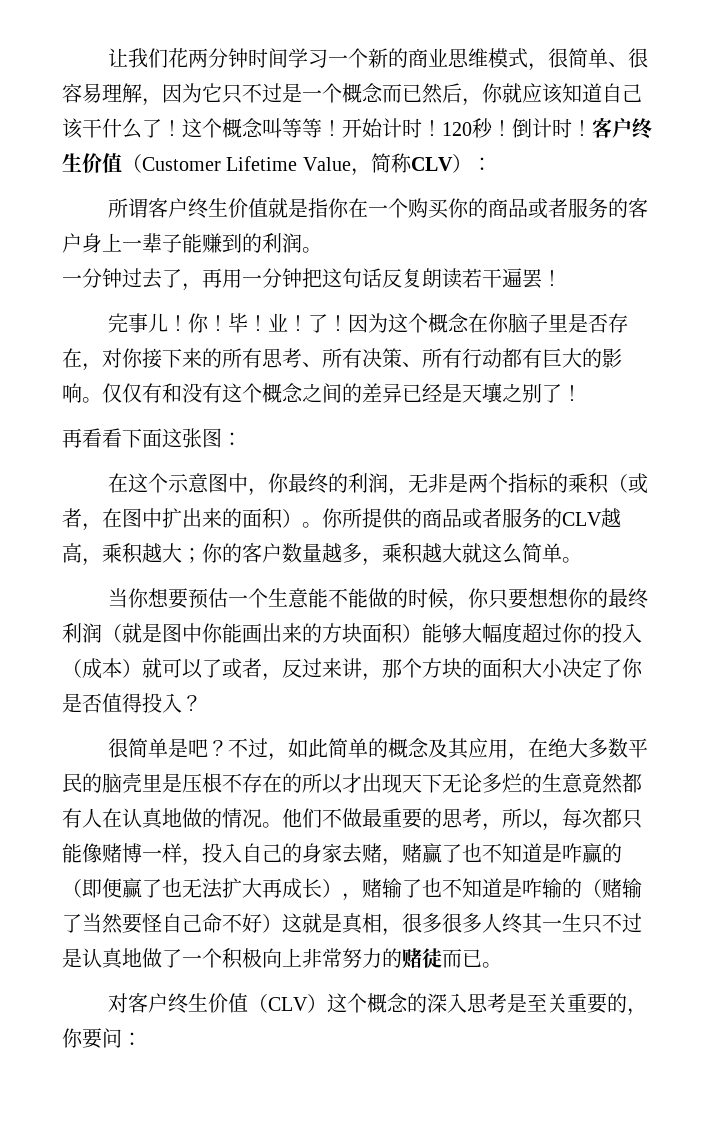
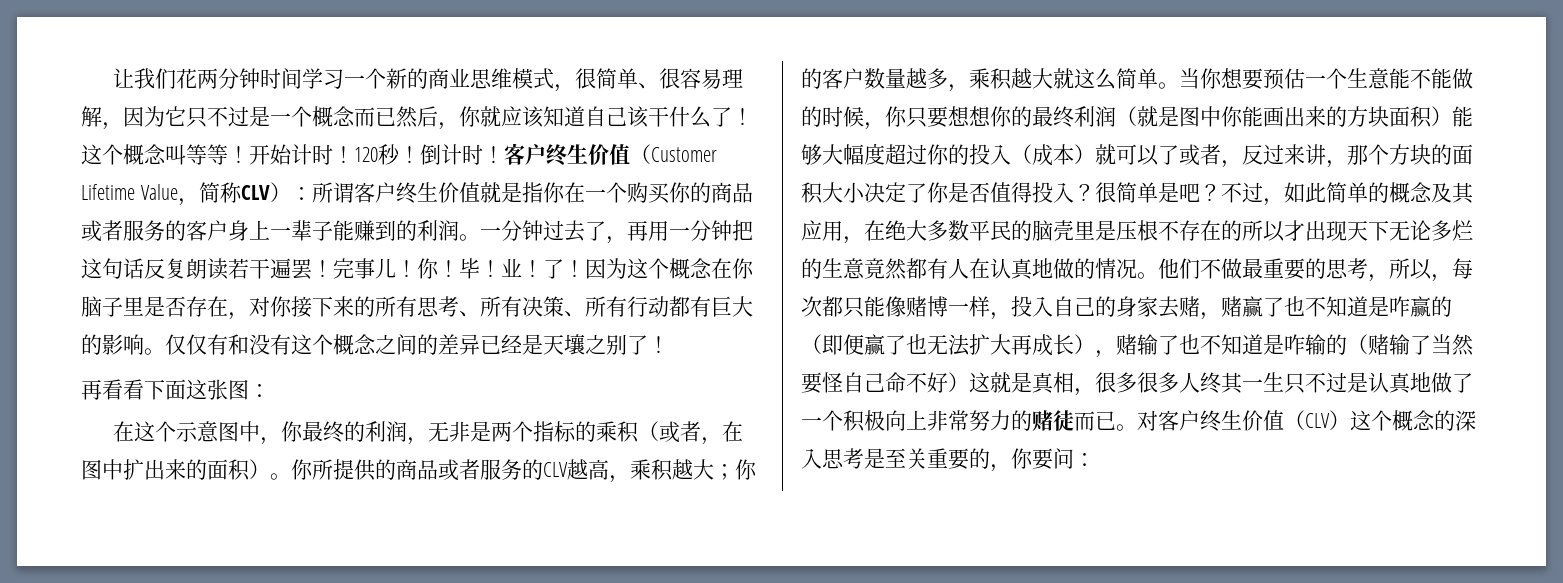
- 客户终生价值（Customer Lifetime Value，简称CLV）：
- 所谓客户终生价值就是指你在一个购买你的商品或者服务的客户身上一辈子能赚到的利润。
- 一分钟过去了，再用一分钟把这句话反复朗读若干遍罢！
- 完事儿！
+ 客户终生价值（Customer Lifetime Value，简称CLV）：所谓客户终生价值就是指你在一个购买你的商品或者服务的客户身上一辈子能赚到的利润。一分钟过去了，再用一分钟把这句话反复朗读若干遍罢！完事儿！
- 你的客户数量越多，乘积越大就这么简单。
- 当你想要预估一个生意能不能做的时候，你只要想想你的最终利润（就是图中你能画出来的方块面积）能够大幅度超过你的投入（成本）就可以了或者，反过来讲，那个方块的面积大小决定了你是否值得投入？
- 很简单是吧？
+ 你的客户数量越多，乘积越大就这么简单。当你想要预估一个生意能不能做的时候，你只要想想你的最终利润（就是图中你能画出来的方块面积）能够大幅度超过你的投入（成本）就可以了或者，反过来讲，那个方块的面积大小决定了你是否值得投入？很简单是吧？
- 他们不做最重要的思考，所以，每次都只能像赌博一样，投入自己的身家去赌，赌赢了也不知道是咋赢的（即便赢了也无法扩大再成长），赌输了也不知道是咋输的（赌输了当然要怪自己命不好）这就是真相，很多很多人终其一生只不过是认真地做了一个积极向上非常努力的赌徒而已。
- 对客户终生价值（CLV）这个概念的深入思考是至关重要的，你要问：
+ 他们不做最重要的思考，所以，每次都只能像赌博一样，投入自己的身家去赌，赌赢了也不知道是咋赢的（即便赢了也无法扩大再成长），赌输了也不知道是咋输的（赌输了当然要怪自己命不好）这就是真相，很多很多人终其一生只不过是认真地做了一个积极向上非常努力的赌徒而已。对客户终生价值（CLV）这个概念的深入思考是至关重要的，你要问：

